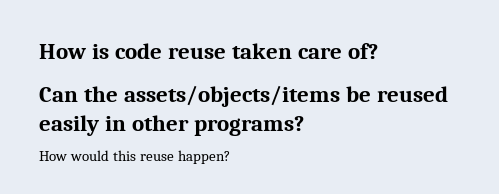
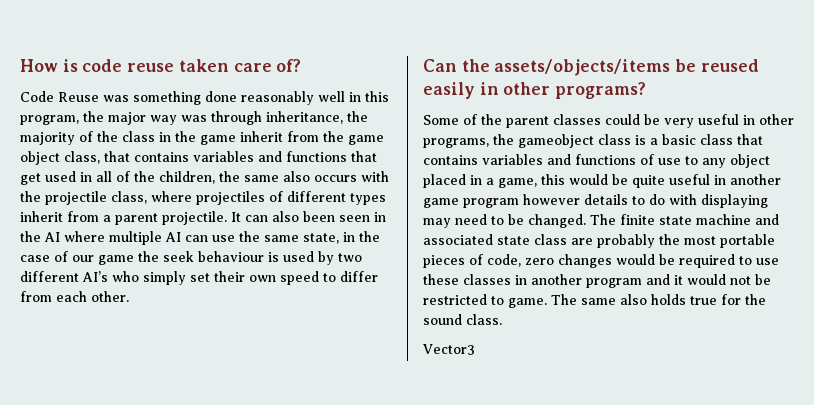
+ Code Reuse was something done reasonably well in this program, the major way was through inheritance, the majority of the class in the game inherit from the game object class, that contains variables and functions that get used in all of the children, the same also occurs with the projectile class, where projectiles of different types inherit from a parent projectile. It can also been seen in the AI where multiple AI can use the same state, in the case of our game the seek behaviour is used by two different AI’s who simply set their own speed to differ from each other.
- How would this reuse happen?
+ Some of the parent classes could be very useful in other programs, the gameobject class is a basic class that contains variables and functions of use to any object placed in a game, this would be quite useful in another game program however details to do with displaying may need to be changed. The finite state machine and associated state class are probably the most portable pieces of code, zero changes would be required to use these classes in another program and it would not be restricted to game. The same also holds true for the sound class.
+ Vector3

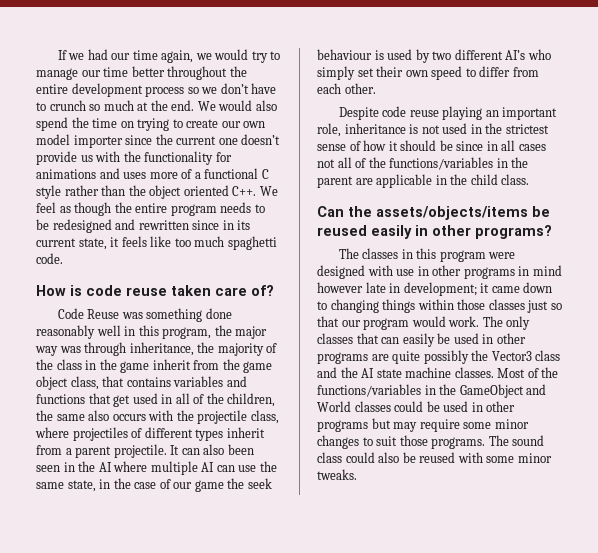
+ If we had our time again, we would try to manage our time better throughout the entire development process so we don’t have to crunch so much at the end. We would also spend the time on trying to create our own model importer since the current one doesn’t provide us with the functionality for animations and uses more of a functional C style rather than the object oriented C++. We feel as though the entire program needs to be redesigned and rewritten since in its current state, it feels like too much spaghetti code.
+ Despite code reuse playing an important role, inheritance is not used in the strictest sense of how it should be since in all cases not all of the functions/variables in the parent are applicable in the child class.
- Some of the parent classes could be very useful in other programs, the gameobject class is a basic class that contains variables and functions of use to any object placed in a game, this would be quite useful in another game program however details to do with displaying may need to be changed. The finite state machine and associated state class are probably the most portable pieces of code, zero changes would be required to use these classes in another program and it would not be restricted to game. The same also holds true for the sound class.
- Vector3
+ The classes in this program were designed with use in other programs in mind however late in development; it came down to changing things within those classes just so that our program would work. The only classes that can easily be used in other programs are quite possibly the Vector3 class and the AI state machine classes. Most of the functions/variables in the GameObject and World classes could be used in other programs but may require some minor changes to suit those programs. The sound class could also be reused with some minor tweaks.

